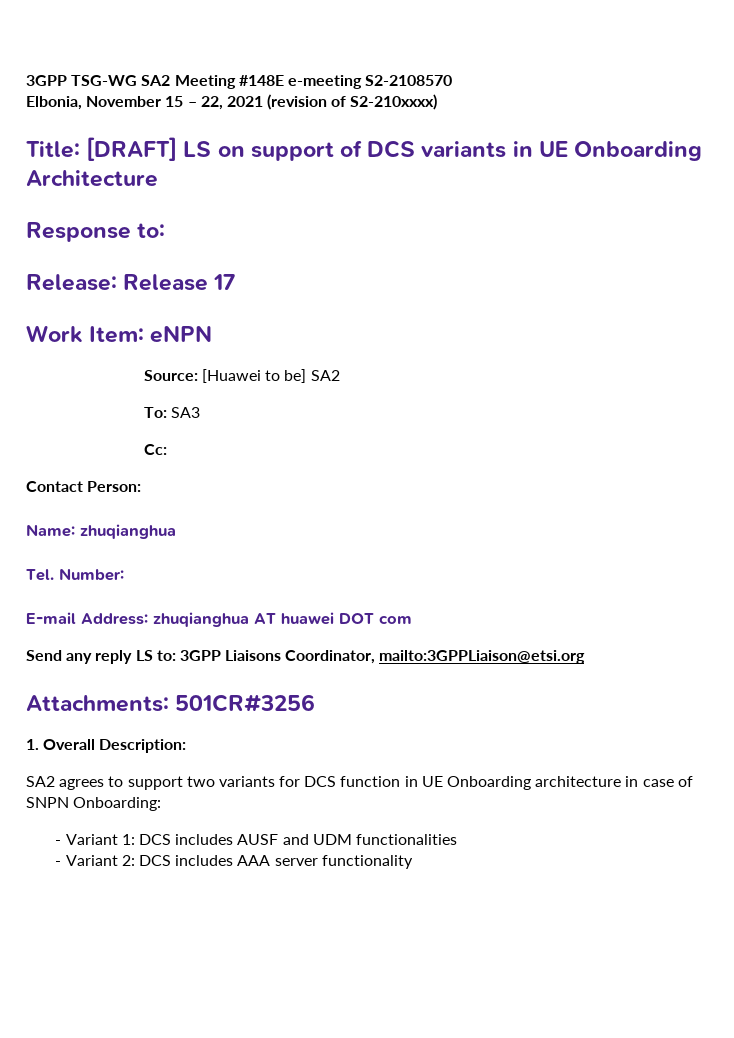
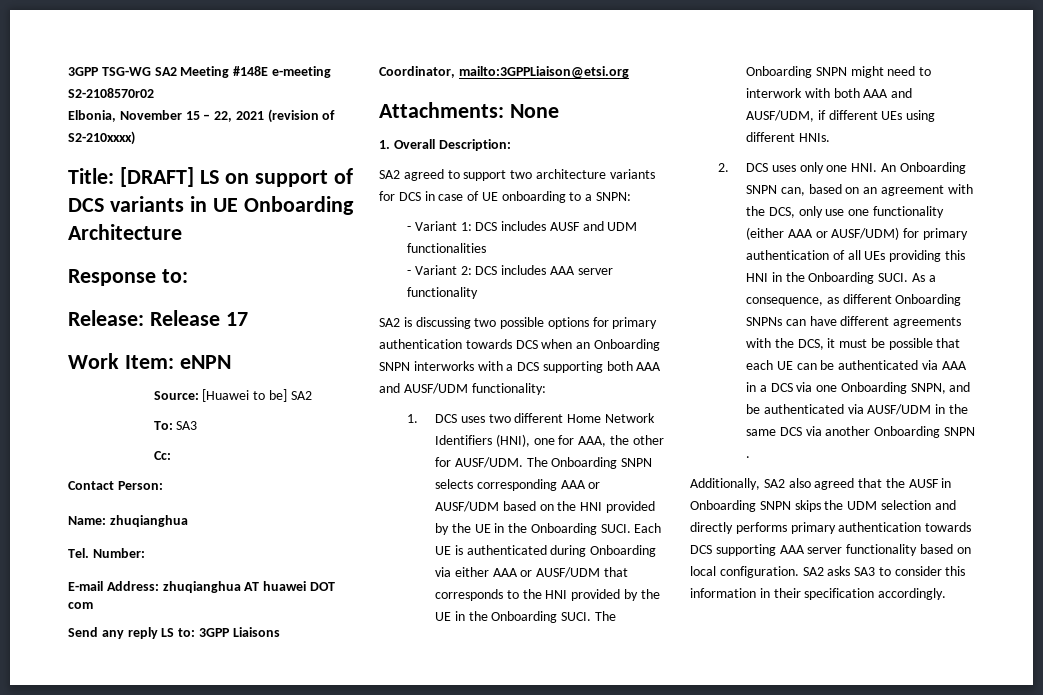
- 3GPP TSG-WG SA2 Meeting #148E e-meeting S2-2108570
+ 3GPP TSG-WG SA2 Meeting #148E e-meeting S2-2108570r02
- Attachments: 501CR#3256
+ Attachments: None
- SA2 agrees to support two variants for DCS function in UE Onboarding architecture in case of SNPN Onboarding:
+ SA2 agreed to support two architecture variants for DCS in case of UE onboarding to a SNPN:
+ SA2 is discussing two possible options for primary authentication towards DCS when an Onboarding SNPN interworks with a DCS supporting both AAA and AUSF/UDM functionality:
+ 1. DCS uses two different Home Network Identifiers (HNI), one for AAA, the other for AUSF/UDM. The Onboarding SNPN selects corresponding AAA or AUSF/UDM based on the HNI provided by the UE in the Onboarding SUCI. Each UE is authenticated during Onboarding via either AAA or AUSF/UDM that corresponds to the HNI provided by the UE in the Onboarding SUCI. The Onboarding SNPN might need to interwork with both AAA and AUSF/UDM, if different UEs using different HNIs.
+ 2. DCS uses only one HNI. An Onboarding SNPN can, based on an agreement with the DCS, only use one functionality (either AAA or AUSF/UDM) for primary authentication of all UEs providing this HNI in the Onboarding SUCI. As a consequence, as different Onboarding SNPNs can have different agreements with the DCS, it must be possible that each UE can be authenticated via AAA in a DCS via one Onboarding SNPN, and be authenticated via AUSF/UDM in the same DCS via another Onboarding SNPN .
+ Additionally, SA2 also agreed that the AUSF in Onboarding SNPN skips the UDM selection and directly performs primary authentication towards DCS supporting AAA server functionality based on local configuration. SA2 asks SA3 to consider this information in their specification accordingly.

